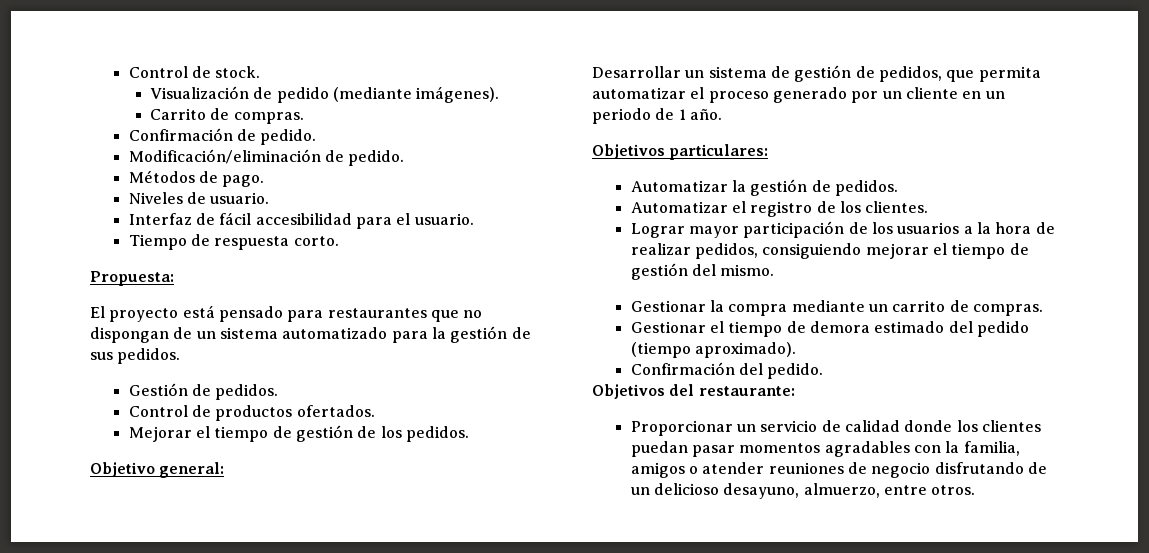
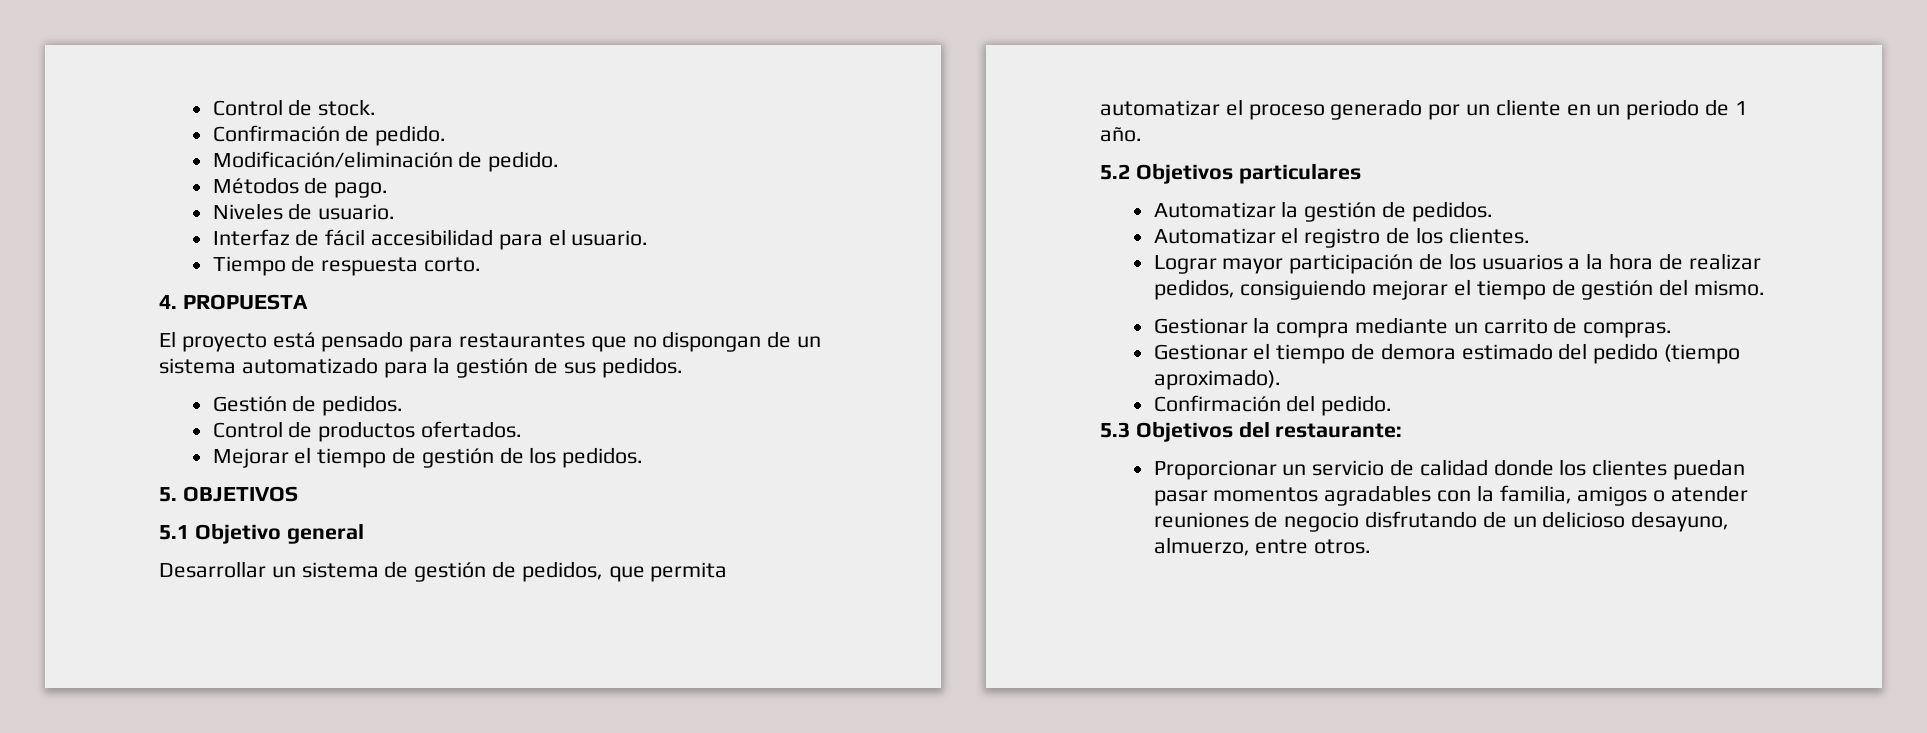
- Visualización de pedido (mediante imágenes).
- Carrito de compras.
- Propuesta:
+ 4. PROPUESTA
- Objetivo general:
+ 5. OBJETIVOS
+ 5.1 Objetivo general
- Objetivos particulares:
+ 5.2 Objetivos particulares
- Objetivos del restaurante:
+ 5.3 Objetivos del restaurante:

